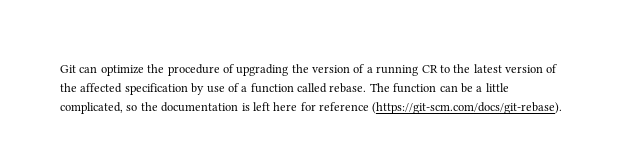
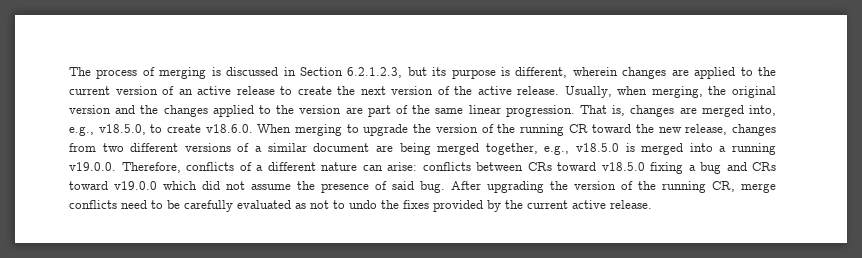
- Git can optimize the procedure of upgrading the version of a running CR to the latest version of the affected specification by use of a function called rebase. The function can be a little complicated, so the documentation is left here for reference (https://git-scm.com/docs/git-rebase).
+ The process of merging is discussed in Section 6.2.1.2.3, but its purpose is different, wherein changes are applied to the current version of an active release to create the next version of the active release. Usually, when merging, the original version and the changes applied to the version are part of the same linear progression. That is, changes are merged into, e.g., v18.5.0, to create v18.6.0. When merging to upgrade the version of the running CR toward the new release, changes from two different versions of a similar document are being merged together, e.g., v18.5.0 is merged into a running v19.0.0. Therefore, conflicts of a different nature can arise: conflicts between CRs toward v18.5.0 fixing a bug and CRs toward v19.0.0 which did not assume the presence of said bug. After upgrading the version of the running CR, merge conflicts need to be carefully evaluated as not to undo the fixes provided by the current active release.

